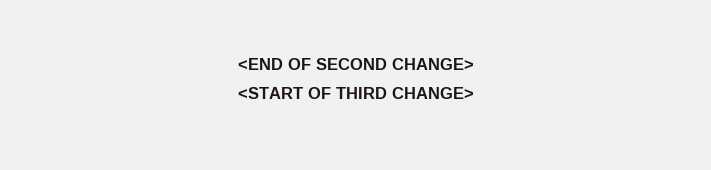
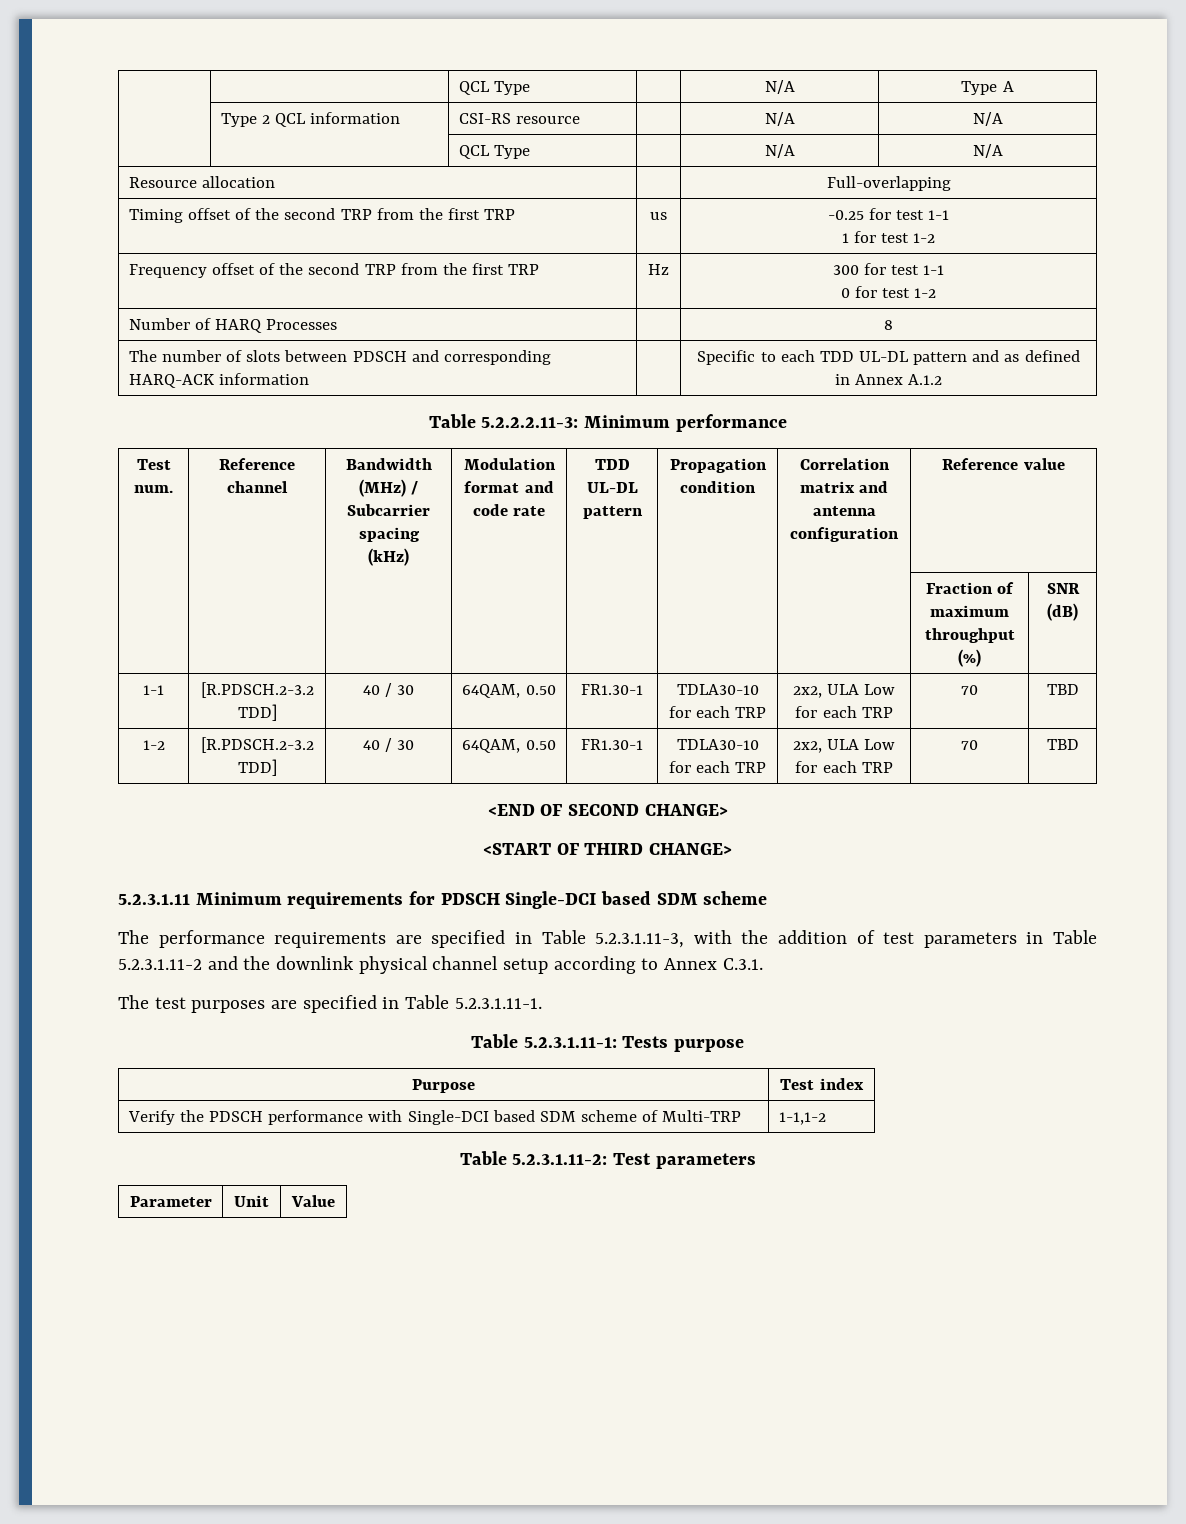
+ | | QCL Type | | N/A | Type A
+ | Type 2 QCL information | CSI-RS resource | | N/A | N/A
+ | | QCL Type | | N/A | N/A
+ Resource allocation | | Full-overlapping
+ Timing offset of the second TRP from the first TRP | us | -0.25 for test 1-1
+ 1 for test 1-2
+ Frequency offset of the second TRP from the first TRP | Hz | 300 for test 1-1
+ 0 for test 1-2
+ Number of HARQ Processes | | 8
+ The number of slots between PDSCH and corresponding HARQ-ACK information | | Specific to each TDD UL-DL pattern and as defined in Annex A.1.2
+ Table 5.2.2.2.11-3: Minimum performance
+ Test num. | Reference channel | Bandwidth (MHz) / Subcarrier spacing (kHz) | Modulation format and code rate | TDD UL-DL pattern | Propagation condition | Correlation matrix and antenna configuration | Reference value
+ | | | | | | | Fraction of maximum throughput (%) | SNR (dB)
+ 1-1 | [R.PDSCH.2-3.2 TDD] | 40 / 30 | 64QAM, 0.50 | FR1.30-1 | TDLA30-10 for each TRP | 2x2, ULA Low for each TRP | 70 | TBD
+ 1-2 | [R.PDSCH.2-3.2 TDD] | 40 / 30 | 64QAM, 0.50 | FR1.30-1 | TDLA30-10 for each TRP | 2x2, ULA Low for each TRP | 70 | TBD
+ 5.2.3.1.11 Minimum requirements for PDSCH Single-DCI based SDM scheme
+ The performance requirements are specified in Table 5.2.3.1.11-3, with the addition of test parameters in Table 5.2.3.1.11-2 and the downlink physical channel setup according to Annex C.3.1.
+ The test purposes are specified in Table 5.2.3.1.11-1.
+ Table 5.2.3.1.11-1: Tests purpose
+ Purpose | Test index
+ Verify the PDSCH performance with Single-DCI based SDM scheme of Multi-TRP | 1-1,1-2
+ Table 5.2.3.1.11-2: Test parameters
+ Parameter | Unit | Value

